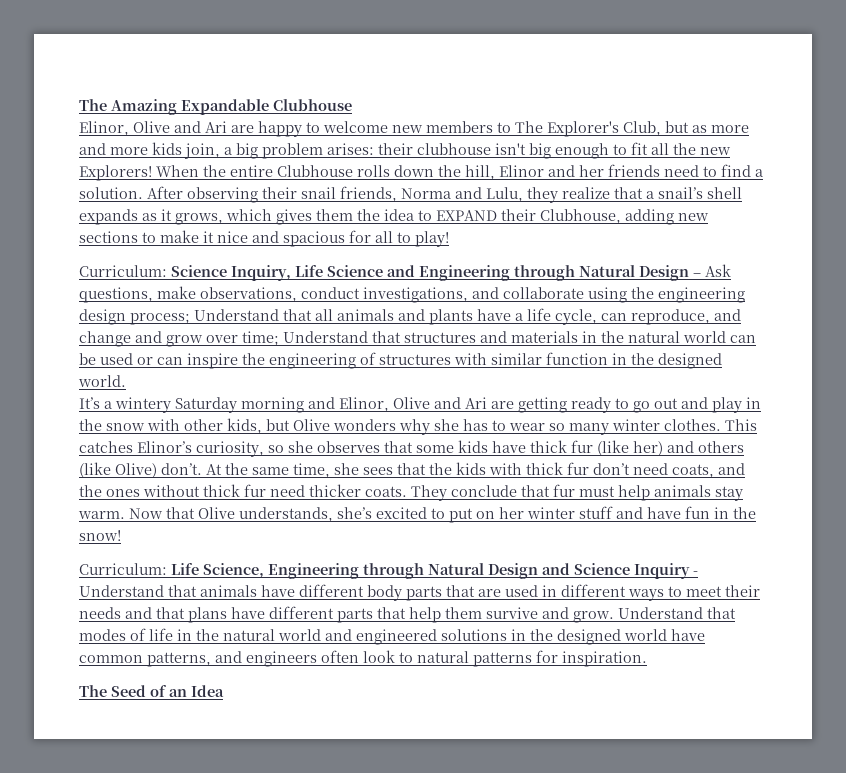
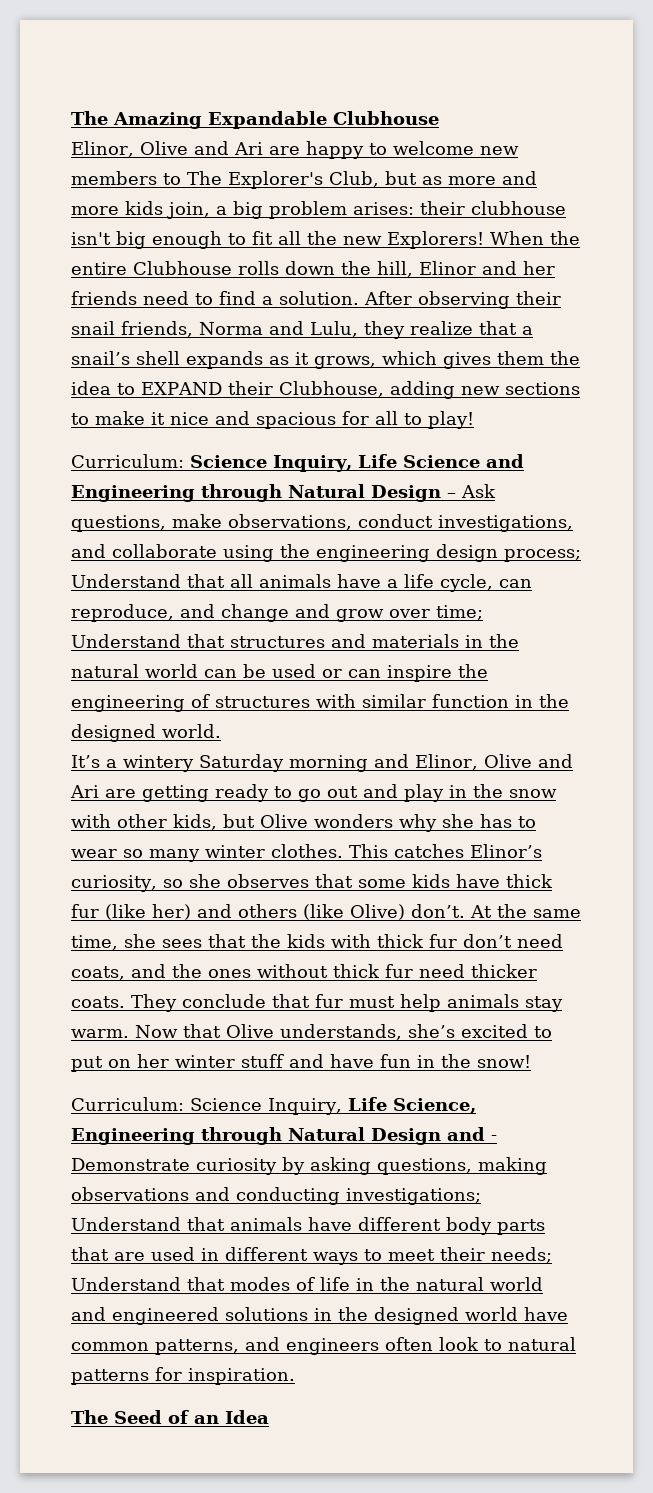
- Understand that all animals and plants have a life cycle, can reproduce, and change and grow over time;
+ Understand that all animals have a life cycle, can reproduce, and change and grow over time;
- Curriculum: Life Science, Engineering through Natural Design and Science Inquiry - Understand that animals have different body parts that are used in different ways to meet their needs and that plans have different parts that help them survive and grow. Understand that modes of life in the natural world and engineered solutions in the designed world have common patterns, and engineers often look to natural patterns for inspiration.
+ Curriculum: Science Inquiry, Life Science, Engineering through Natural Design and - Demonstrate curiosity by asking questions, making observations and conducting investigations; Understand that animals have different body parts that are used in different ways to meet their needs; Understand that modes of life in the natural world and engineered solutions in the designed world have common patterns, and engineers often look to natural patterns for inspiration.

